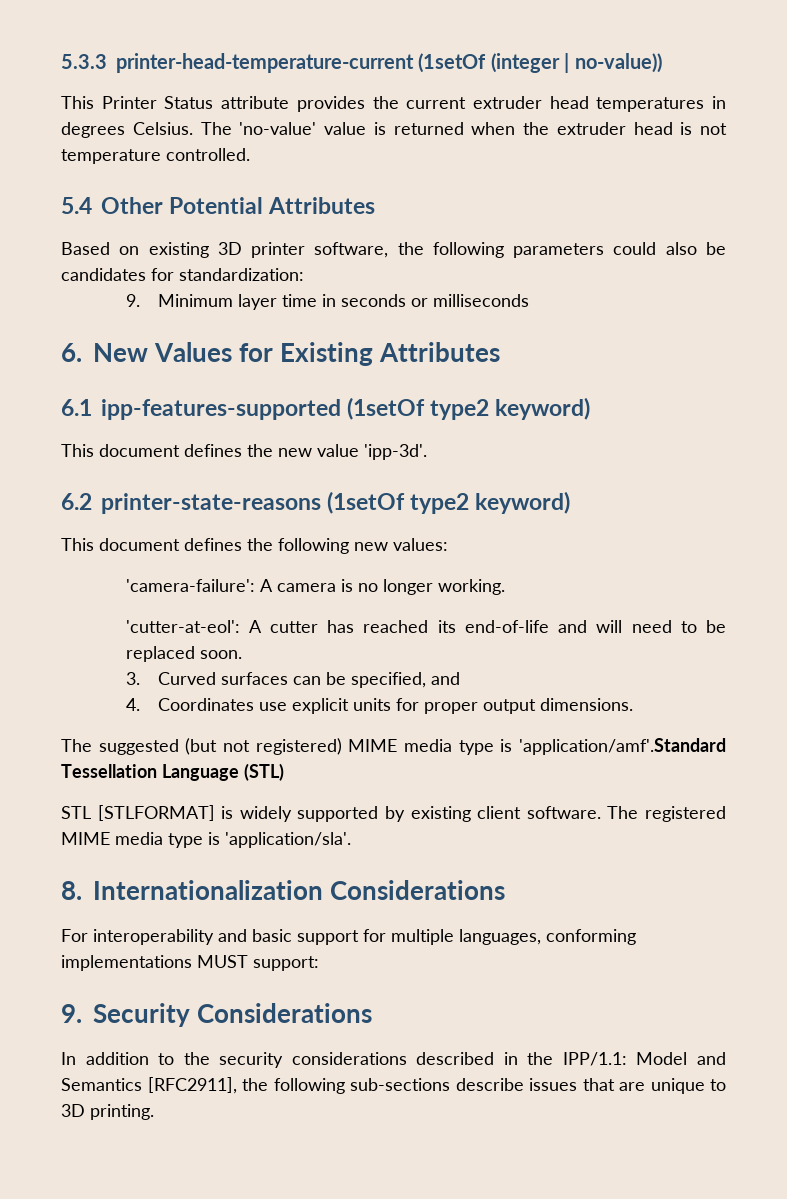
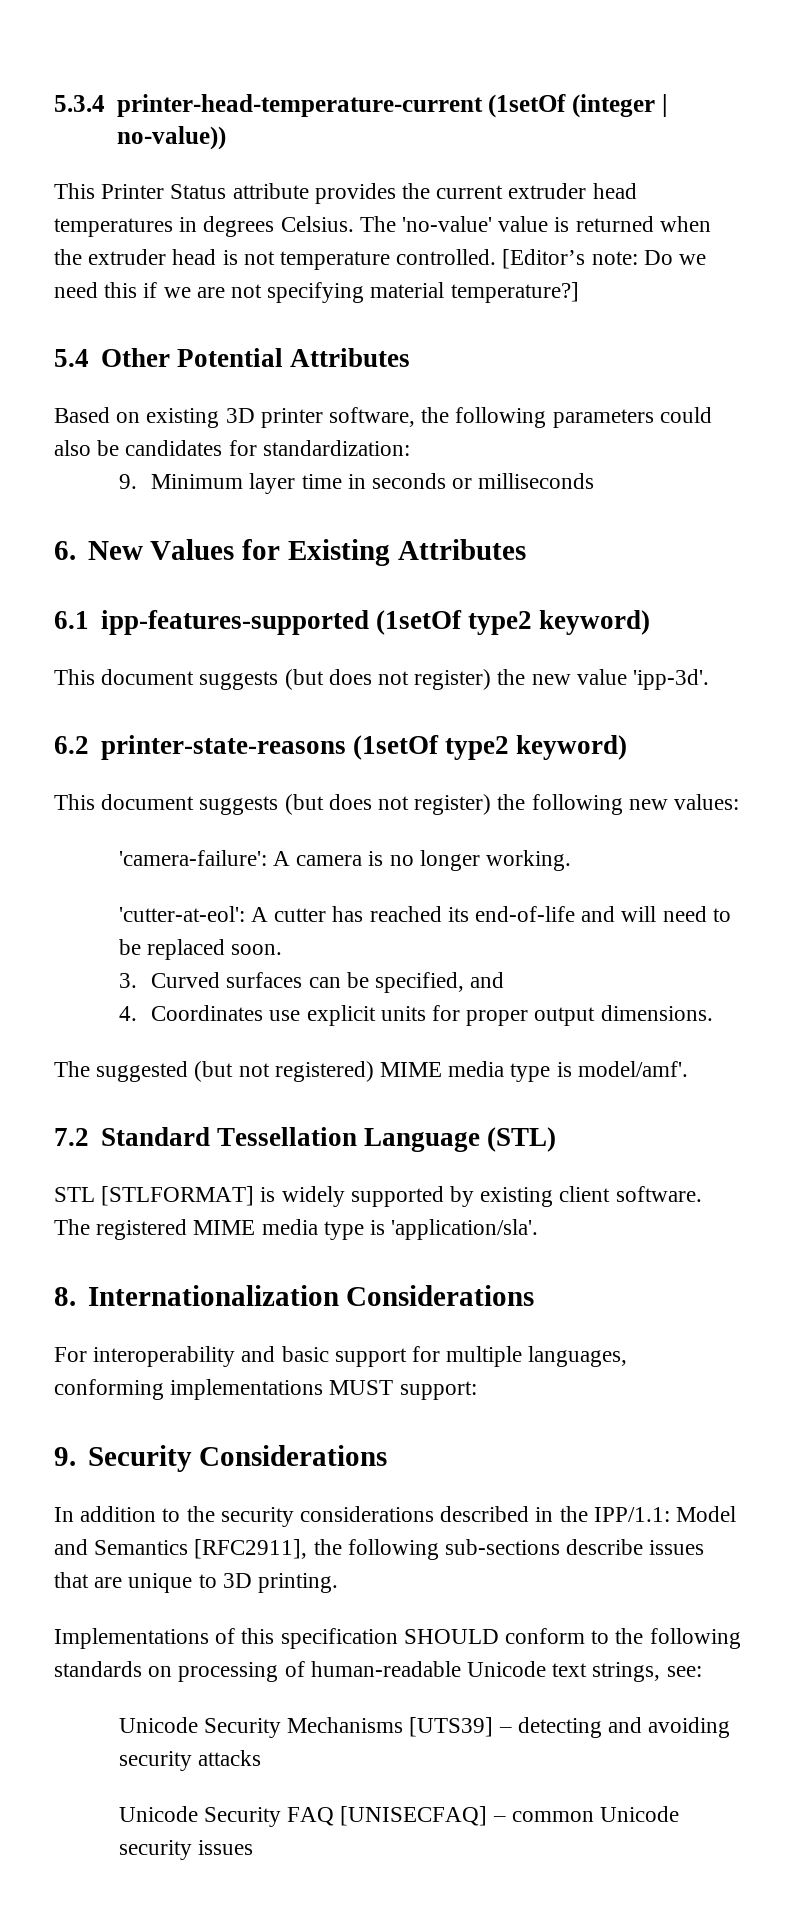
- 5.3.3 printer-head-temperature-current (1setOf (integer | no-value))
+ 5.3.4 printer-head-temperature-current (1setOf (integer | no-value))
+ [Editor’s note: Do we need this if we are not specifying material temperature?]
- This document defines the new value 'ipp-3d'.
+ This document suggests (but does not register) the new value 'ipp-3d'.
- This document defines the following new values:
+ This document suggests (but does not register) the following new values:
- The suggested (but not registered) MIME media type is 'application/amf'.Standard Tessellation Language (STL)
+ The suggested (but not registered) MIME media type is model/amf'.
+ 7.2 Standard Tessellation Language (STL)
+ Implementations of this specification SHOULD conform to the following standards on processing of human-readable Unicode text strings, see:
+ Unicode Security Mechanisms [UTS39] – detecting and avoiding security attacks
+ Unicode Security FAQ [UNISECFAQ] – common Unicode security issues

